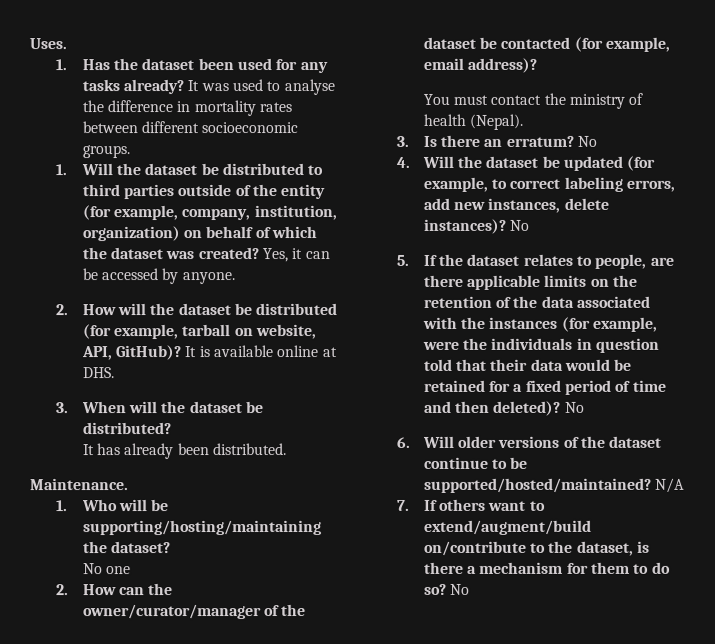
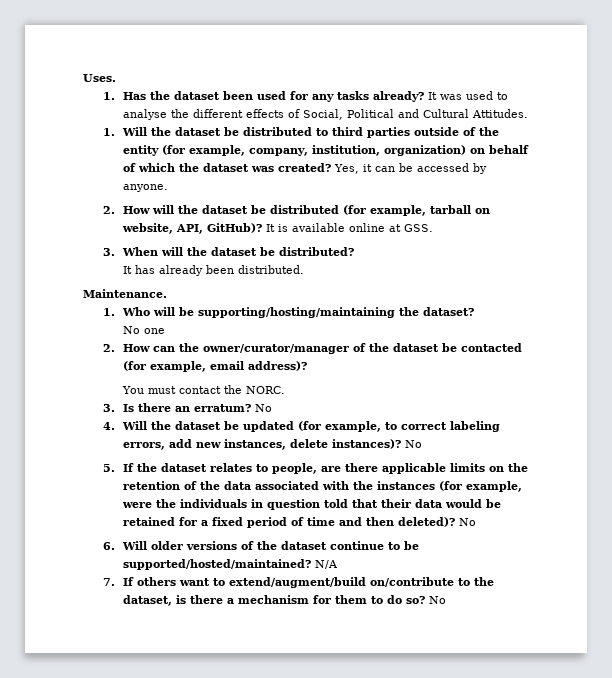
- It was used to analyse the difference in mortality rates between different socioeconomic groups.
+ It was used to analyse the different effects of Social, Political and Cultural Attitudes.
- It is available online at DHS.
+ It is available online at GSS.
- You must contact the ministry of health (Nepal).
+ You must contact the NORC.

